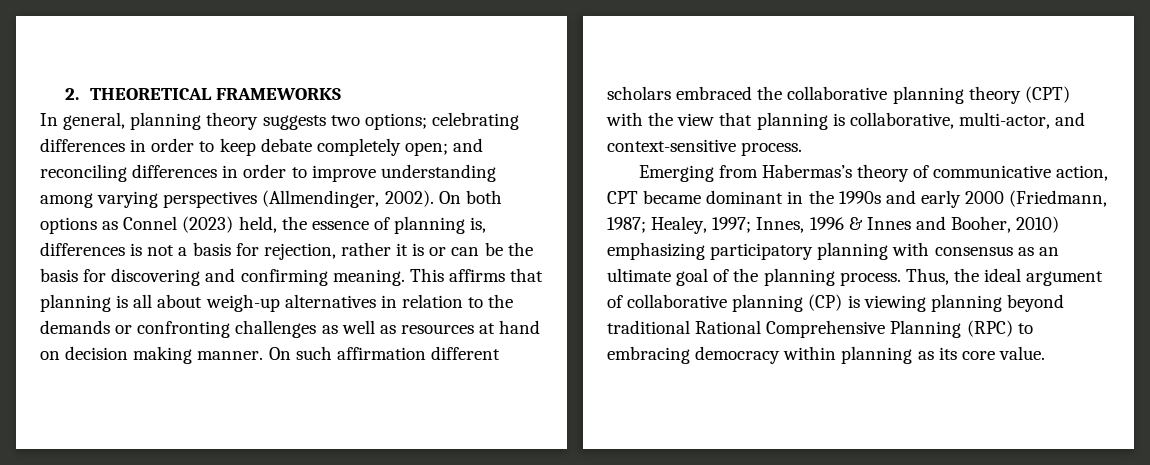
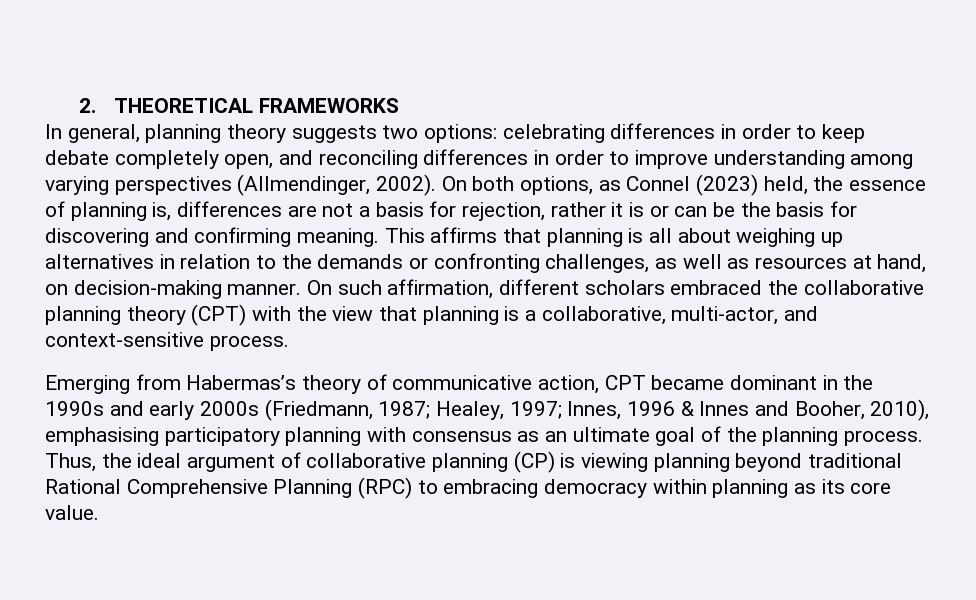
- In general, planning theory suggests two options; celebrating differences in order to keep debate completely open; and reconciling differences in order to improve understanding among varying perspectives (Allmendinger, 2002).
+ In general, planning theory suggests two options: celebrating differences in order to keep debate completely open, and reconciling differences in order to improve understanding among varying perspectives (Allmendinger, 2002).
- On both options as Connel (2023) held, the essence of planning is, differences is not a basis for rejection, rather it is or can be the basis for discovering and confirming meaning.
+ On both options, as Connel (2023) held, the essence of planning is, differences are not a basis for rejection, rather it is or can be the basis for discovering and confirming meaning.
- This affirms that planning is all about weigh-up alternatives in relation to the demands or confronting challenges as well as resources at hand on decision making manner.
+ This affirms that planning is all about weighing up alternatives in relation to the demands or confronting challenges, as well as resources at hand, on decision-making manner.
- On such affirmation different scholars embraced the collaborative planning theory (CPT) with the view that planning is collaborative, multi-actor, and context-sensitive process.
+ On such affirmation, different scholars embraced the collaborative planning theory (CPT) with the view that planning is a collaborative, multi-actor, and context-sensitive process.
- Emerging from Habermas’s theory of communicative action, CPT became dominant in the 1990s and early 2000 (Friedmann, 1987; Healey, 1997; Innes, 1996 & Innes and Booher, 2010) emphasizing participatory planning with consensus as an ultimate goal of the planning process.
+ Emerging from Habermas’s theory of communicative action, CPT became dominant in the 1990s and early 2000s (Friedmann, 1987; Healey, 1997; Innes, 1996 & Innes and Booher, 2010), emphasising participatory planning with consensus as an ultimate goal of the planning process.

